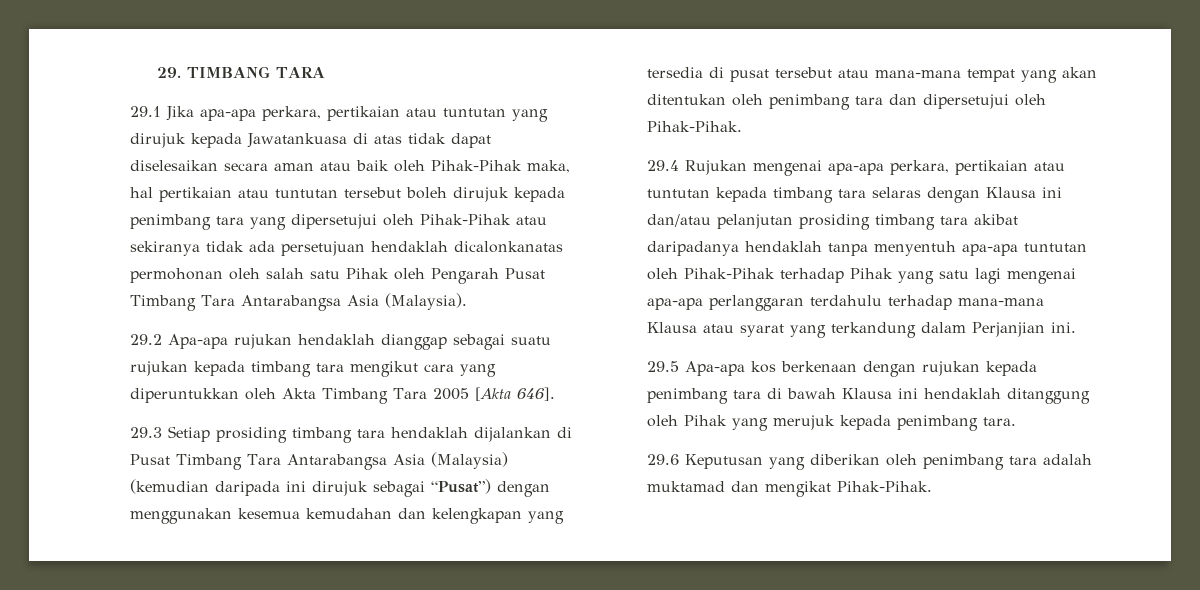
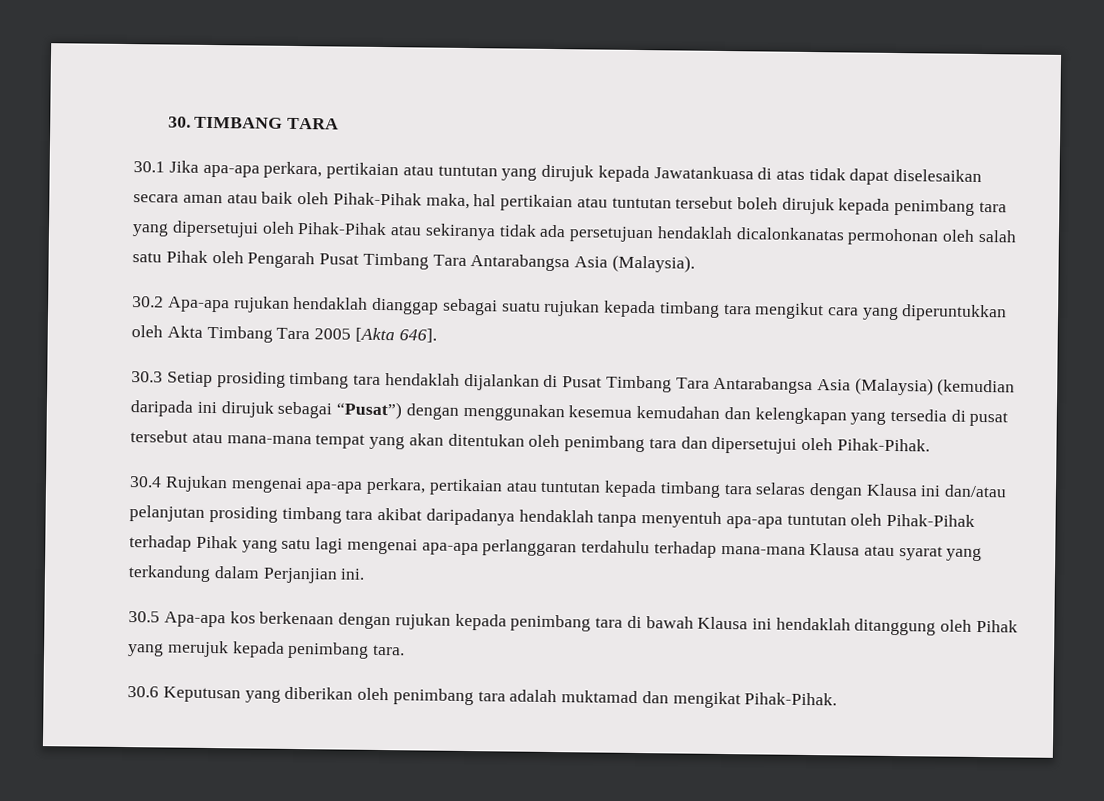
- 29. TIMBANG TARA
+ 30. TIMBANG TARA
- 29.1 Jika apa-apa perkara, pertikaian atau tuntutan yang dirujuk kepada Jawatankuasa di atas tidak dapat diselesaikan secara aman atau baik oleh Pihak-Pihak maka, hal pertikaian atau tuntutan tersebut boleh dirujuk kepada penimbang tara yang dipersetujui oleh Pihak-Pihak atau sekiranya tidak ada persetujuan hendaklah dicalonkanatas permohonan oleh salah satu Pihak oleh Pengarah Pusat Timbang Tara Antarabangsa Asia (Malaysia).
+ 30.1 Jika apa-apa perkara, pertikaian atau tuntutan yang dirujuk kepada Jawatankuasa di atas tidak dapat diselesaikan secara aman atau baik oleh Pihak-Pihak maka, hal pertikaian atau tuntutan tersebut boleh dirujuk kepada penimbang tara yang dipersetujui oleh Pihak-Pihak atau sekiranya tidak ada persetujuan hendaklah dicalonkanatas permohonan oleh salah satu Pihak oleh Pengarah Pusat Timbang Tara Antarabangsa Asia (Malaysia).
- 29.2 Apa-apa rujukan hendaklah dianggap sebagai suatu rujukan kepada timbang tara mengikut cara yang diperuntukkan oleh Akta Timbang Tara 2005 [Akta 646].
+ 30.2 Apa-apa rujukan hendaklah dianggap sebagai suatu rujukan kepada timbang tara mengikut cara yang diperuntukkan oleh Akta Timbang Tara 2005 [Akta 646].
- 29.3 Setiap prosiding timbang tara hendaklah dijalankan di Pusat Timbang Tara Antarabangsa Asia (Malaysia) (kemudian daripada ini dirujuk sebagai “Pusat”) dengan menggunakan kesemua kemudahan dan kelengkapan yang tersedia di pusat tersebut atau mana-mana tempat yang akan ditentukan oleh penimbang tara dan dipersetujui oleh Pihak-Pihak.
+ 30.3 Setiap prosiding timbang tara hendaklah dijalankan di Pusat Timbang Tara Antarabangsa Asia (Malaysia) (kemudian daripada ini dirujuk sebagai “Pusat”) dengan menggunakan kesemua kemudahan dan kelengkapan yang tersedia di pusat tersebut atau mana-mana tempat yang akan ditentukan oleh penimbang tara dan dipersetujui oleh Pihak-Pihak.
- 29.4 Rujukan mengenai apa-apa perkara, pertikaian atau tuntutan kepada timbang tara selaras dengan Klausa ini dan/atau pelanjutan prosiding timbang tara akibat daripadanya hendaklah tanpa menyentuh apa-apa tuntutan oleh Pihak-Pihak terhadap Pihak yang satu lagi mengenai apa-apa perlanggaran terdahulu terhadap mana-mana Klausa atau syarat yang terkandung dalam Perjanjian ini.
+ 30.4 Rujukan mengenai apa-apa perkara, pertikaian atau tuntutan kepada timbang tara selaras dengan Klausa ini dan/atau pelanjutan prosiding timbang tara akibat daripadanya hendaklah tanpa menyentuh apa-apa tuntutan oleh Pihak-Pihak terhadap Pihak yang satu lagi mengenai apa-apa perlanggaran terdahulu terhadap mana-mana Klausa atau syarat yang terkandung dalam Perjanjian ini.
- 29.5 Apa-apa kos berkenaan dengan rujukan kepada penimbang tara di bawah Klausa ini hendaklah ditanggung oleh Pihak yang merujuk kepada penimbang tara.
+ 30.5 Apa-apa kos berkenaan dengan rujukan kepada penimbang tara di bawah Klausa ini hendaklah ditanggung oleh Pihak yang merujuk kepada penimbang tara.
- 29.6 Keputusan yang diberikan oleh penimbang tara adalah muktamad dan mengikat Pihak-Pihak.
+ 30.6 Keputusan yang diberikan oleh penimbang tara adalah muktamad dan mengikat Pihak-Pihak.

